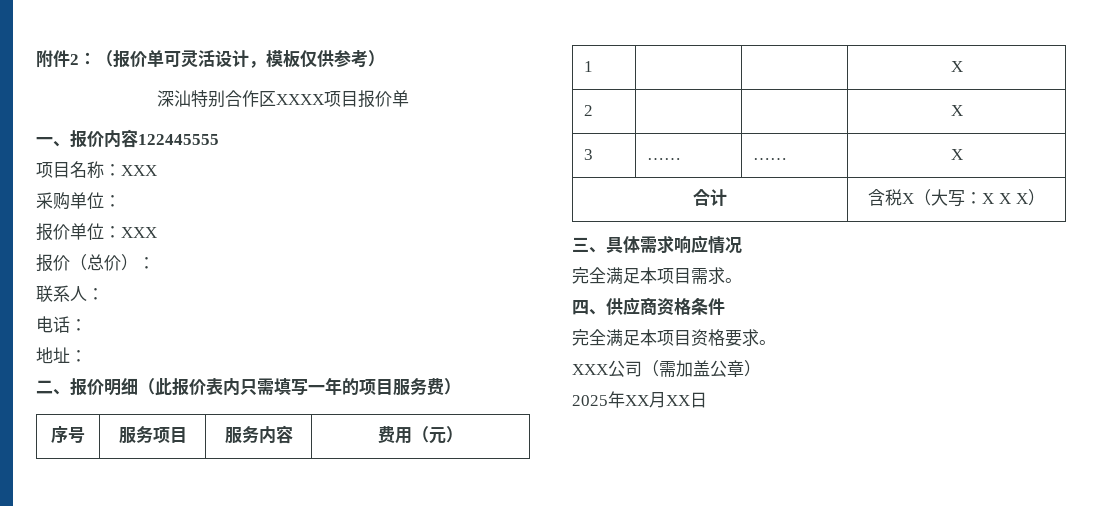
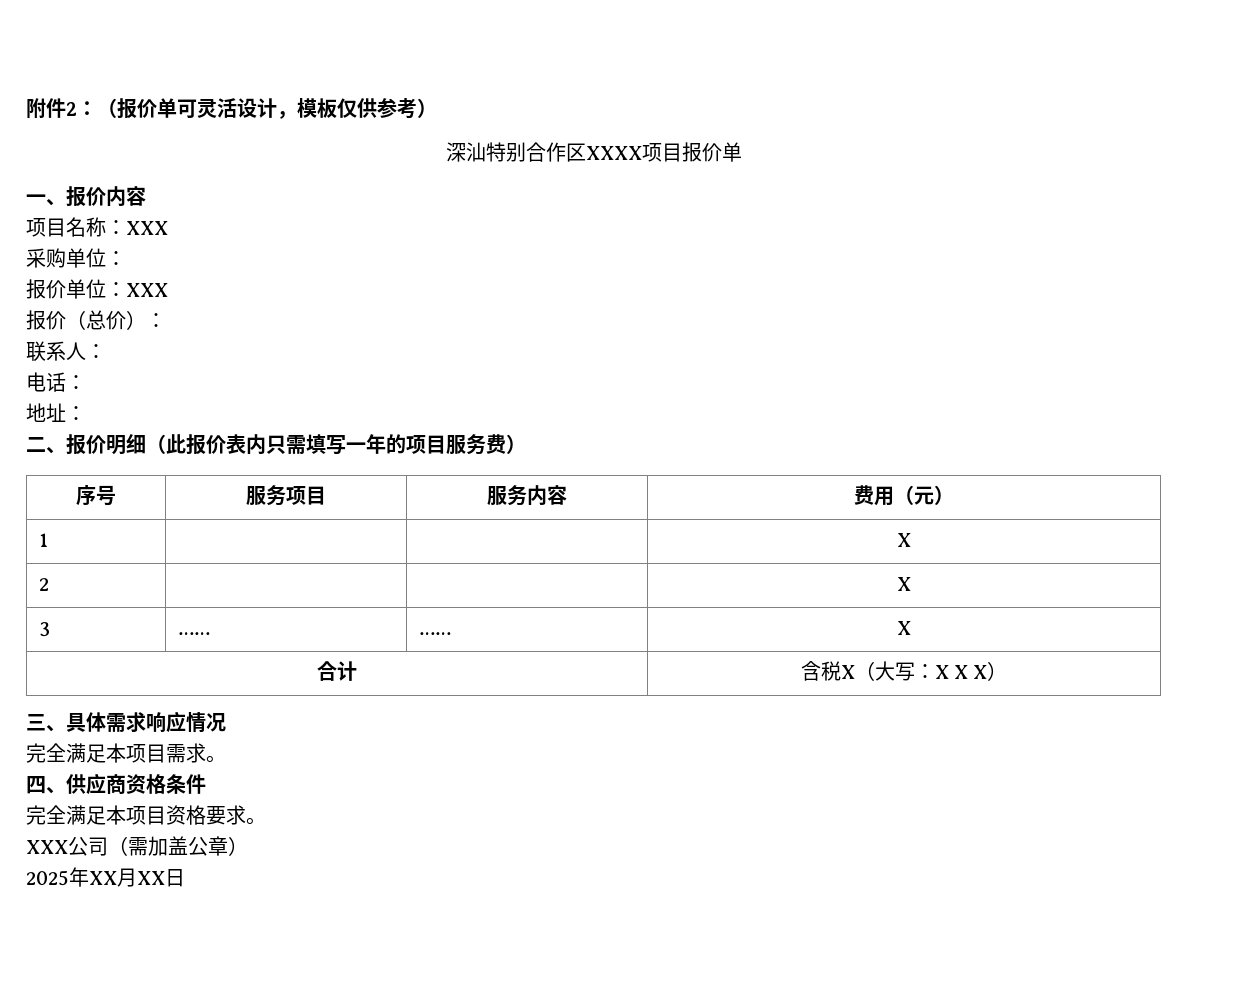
- 一、报价内容122445555
+ 一、报价内容

